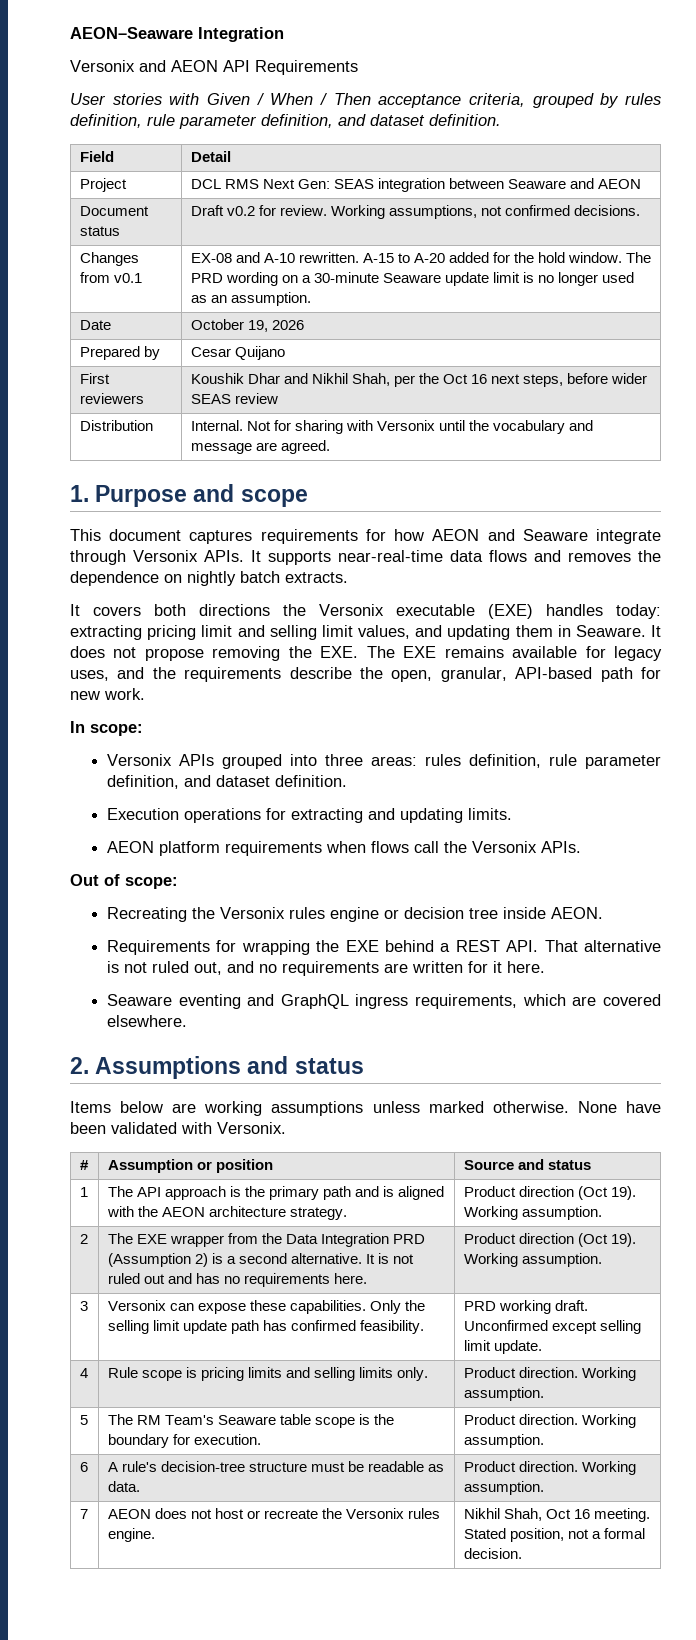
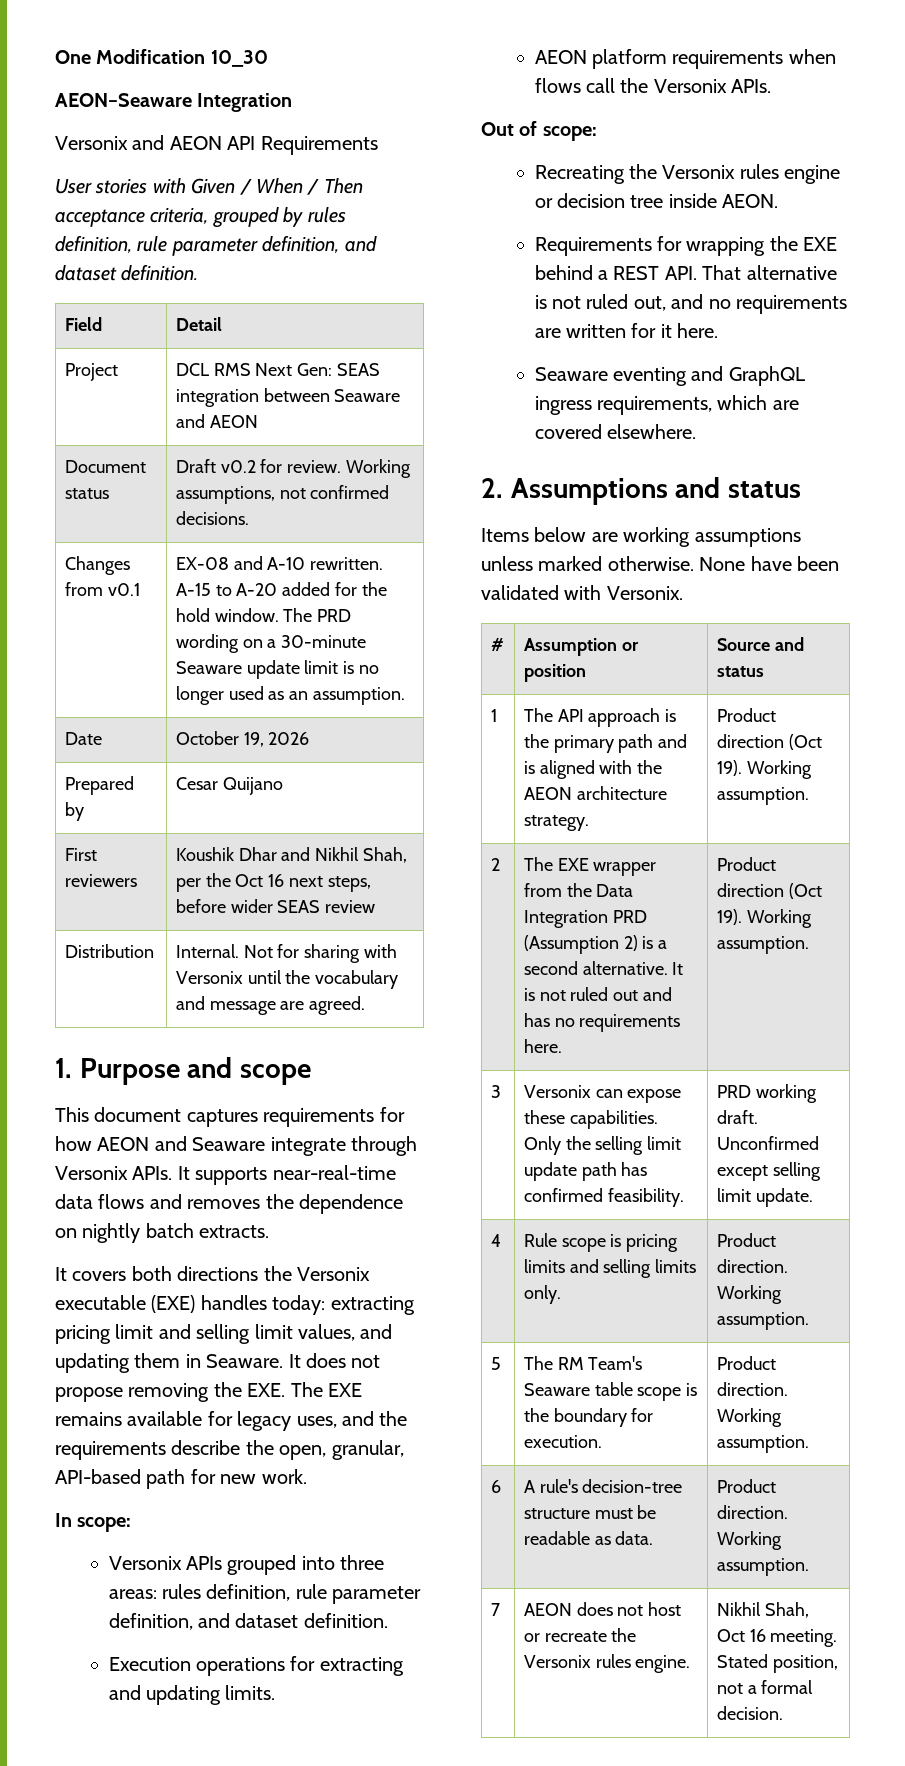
+ One Modification 10_30

